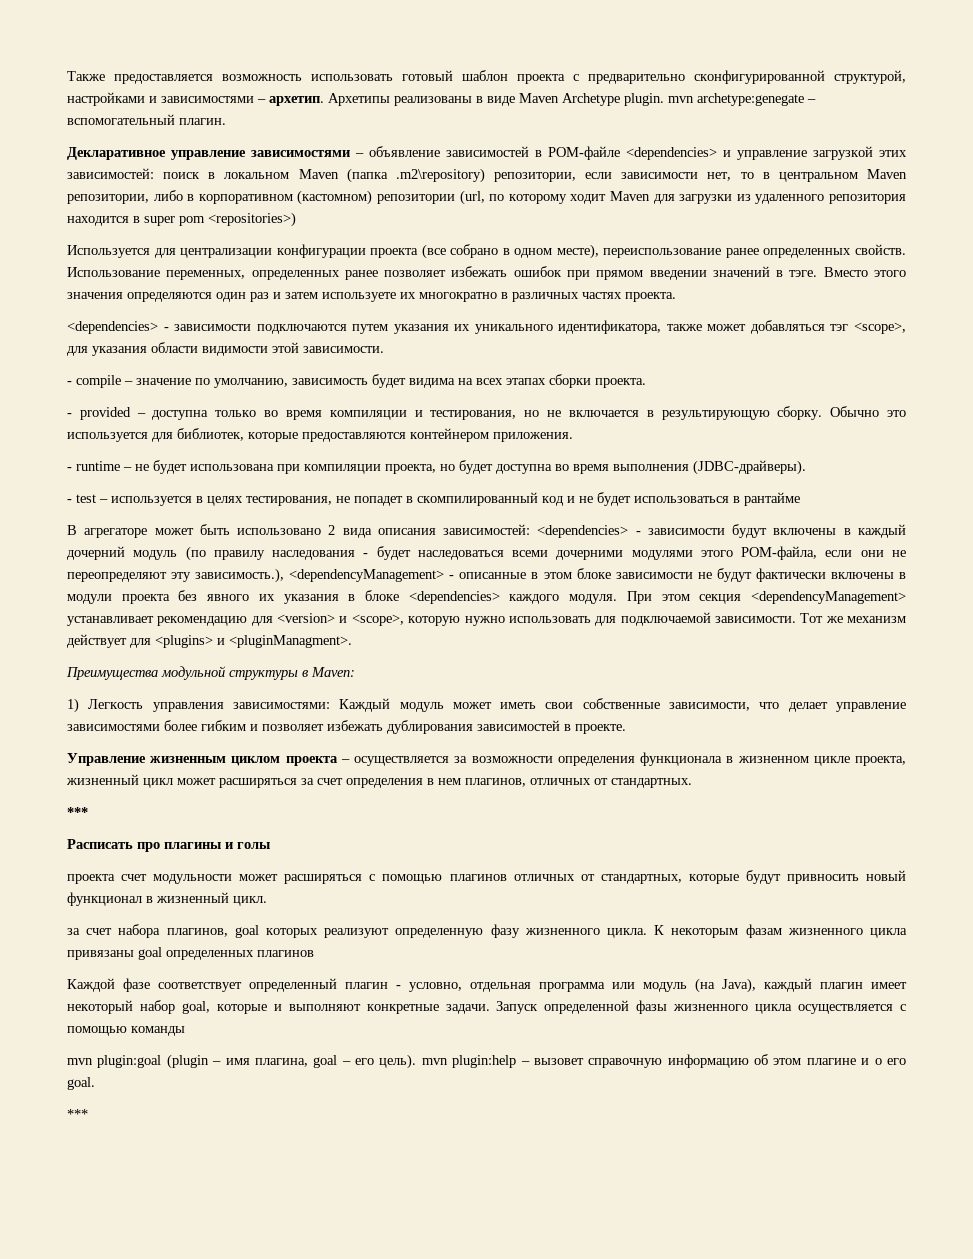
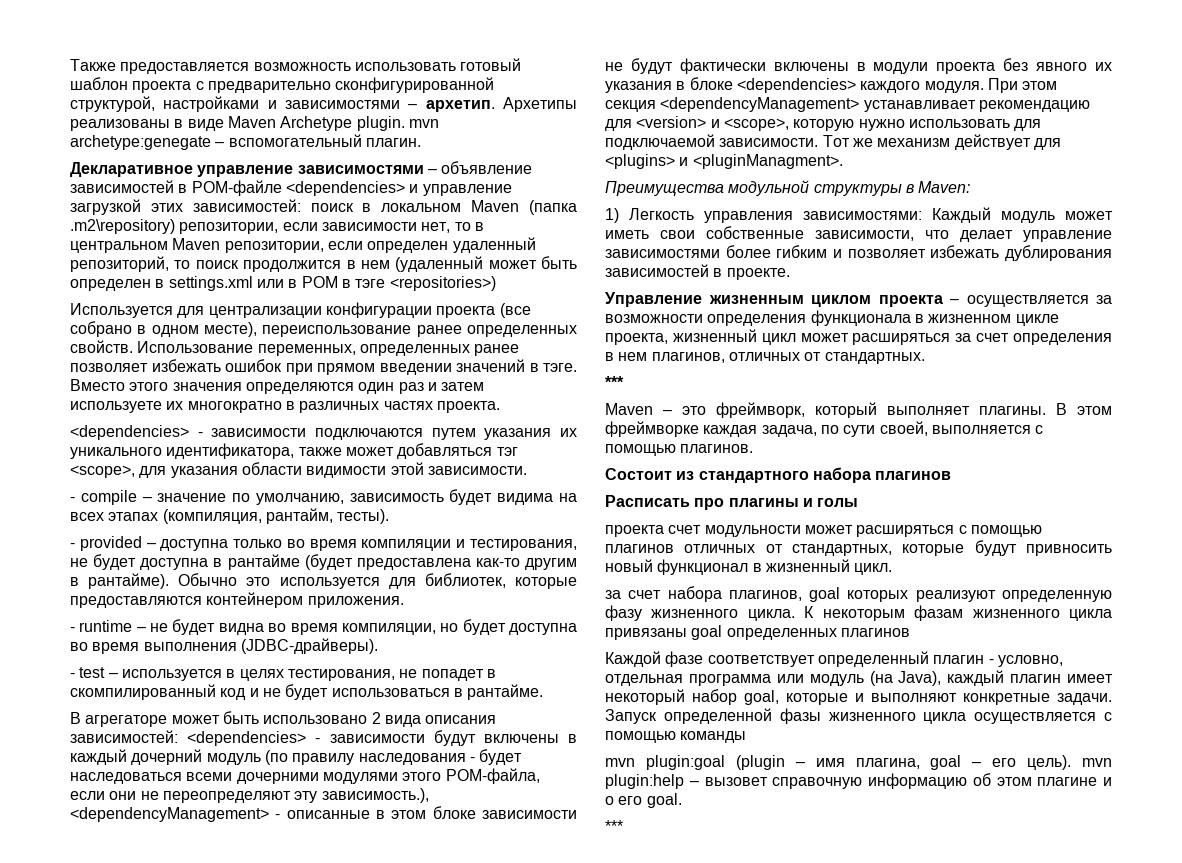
- Декларативное управление зависимостями – объявление зависимостей в POM-файле <dependencies> и управление загрузкой этих зависимостей: поиск в локальном Maven (папка .m2\repository) репозитории, если зависимости нет, то в центральном Maven репозитории, либо в корпоративном (кастомном) репозитории (url, по которому ходит Maven для загрузки из удаленного репозитория находится в super pom <repositories>)
+ Декларативное управление зависимостями – объявление зависимостей в POM-файле <dependencies> и управление загрузкой этих зависимостей: поиск в локальном Maven (папка .m2\repository) репозитории, если зависимости нет, то в центральном Maven репозитории, если определен удаленный репозиторий, то поиск продолжится в нем (удаленный может быть определен в settings.xml или в POM в тэге <repositories>)
- - compile – значение по умолчанию, зависимость будет видима на всех этапах сборки проекта.
+ - compile – значение по умолчанию, зависимость будет видима на всех этапах (компиляция, рантайм, тесты).
- - provided – доступна только во время компиляции и тестирования, но не включается в результирующую сборку.
+ - provided – доступна только во время компиляции и тестирования, не будет доступна в рантайме (будет предоставлена как-то другим в рантайме).
- - runtime – не будет использована при компиляции проекта, но будет доступна во время выполнения (JDBC-драйверы).
+ - runtime – не будет видна во время компиляции, но будет доступна во время выполнения (JDBC-драйверы).
- - test – используется в целях тестирования, не попадет в скомпилированный код и не будет использоваться в рантайме
+ - test – используется в целях тестирования, не попадет в скомпилированный код и не будет использоваться в рантайме.
+ Maven – это фреймворк, который выполняет плагины. В этом фреймворке каждая задача, по сути своей, выполняется с помощью плагинов.
+ Состоит из стандартного набора плагинов

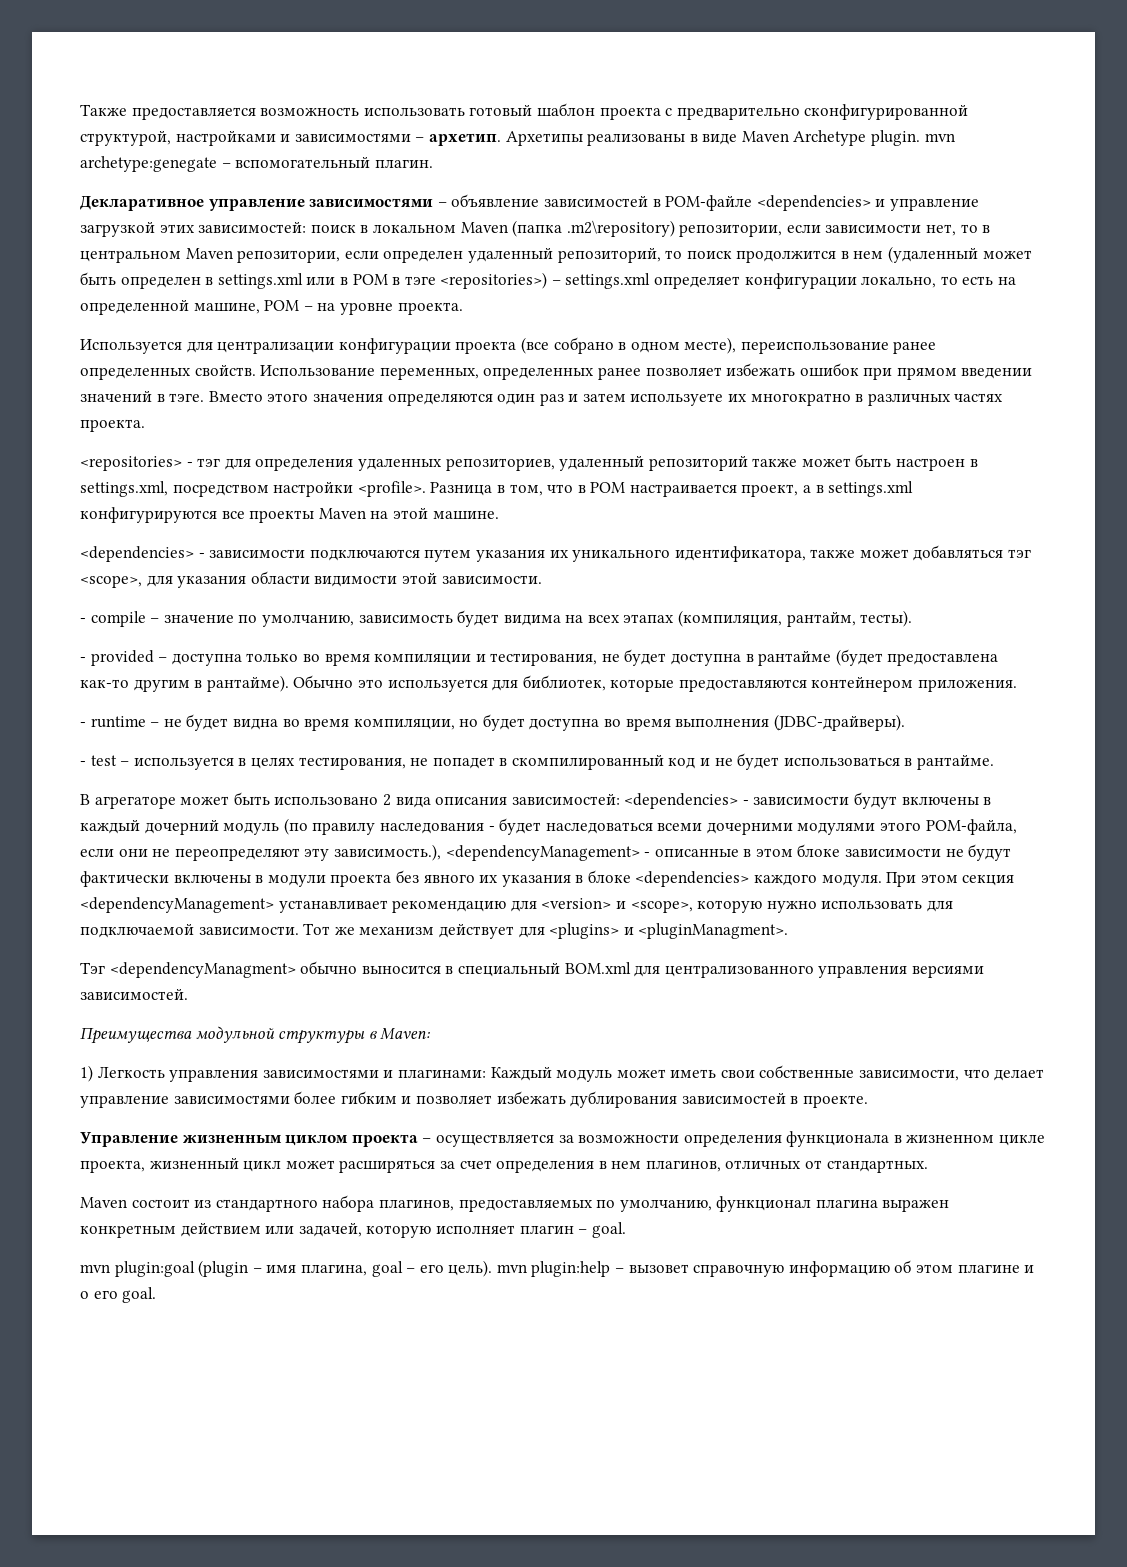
- Декларативное управление зависимостями – объявление зависимостей в POM-файле <dependencies> и управление загрузкой этих зависимостей: поиск в локальном Maven (папка .m2\repository) репозитории, если зависимости нет, то в центральном Maven репозитории, если определен удаленный репозиторий, то поиск продолжится в нем (удаленный может быть определен в settings.xml или в POM в тэге <repositories>)
+ Декларативное управление зависимостями – объявление зависимостей в POM-файле <dependencies> и управление загрузкой этих зависимостей: поиск в локальном Maven (папка .m2\repository) репозитории, если зависимости нет, то в центральном Maven репозитории, если определен удаленный репозиторий, то поиск продолжится в нем (удаленный может быть определен в settings.xml или в POM в тэге <repositories>) – settings.xml определяет конфигурации локально, то есть на определенной машине, POM – на уровне проекта.
+ <repositories> - тэг для определения удаленных репозиториев, удаленный репозиторий также может быть настроен в settings.xml, посредством настройки <profile>. Разница в том, что в POM настраивается проект, а в settings.xml конфигурируются все проекты Maven на этой машине.
+ Тэг <dependencyManagment> обычно выносится в специальный BOM.xml для централизованного управления версиями зависимостей.
- 1) Легкость управления зависимостями: Каждый модуль может иметь свои собственные зависимости, что делает управление зависимостями более гибким и позволяет избежать дублирования зависимостей в проекте.
+ 1) Легкость управления зависимостями и плагинами: Каждый модуль может иметь свои собственные зависимости, что делает управление зависимостями более гибким и позволяет избежать дублирования зависимостей в проекте.
  Управление жизненным циклом проекта – осуществляется за возможности определения функционала в жизненном цикле проекта, жизненный цикл может расширяться за счет определения в нем плагинов, отличных от стандартных.
- ***
- Maven – это фреймворк, который выполняет плагины. В этом фреймворке каждая задача, по сути своей, выполняется с помощью плагинов.
- Состоит из стандартного набора плагинов
- Расписать про плагины и голы
- проекта счет модульности может расширяться с помощью плагинов отличных от стандартных, которые будут привносить новый функционал в жизненный цикл.
- за счет набора плагинов, goal которых реализуют определенную фазу жизненного цикла. К некоторым фазам жизненного цикла привязаны goal определенных плагинов
- Каждой фазе соответствует определенный плагин - условно, отдельная программа или модуль (на Java), каждый плагин имеет некоторый набор goal, которые и выполняют конкретные задачи. Запуск определенной фазы жизненного цикла осуществляется с помощью команды
+ Maven состоит из стандартного набора плагинов, предоставляемых по умолчанию, функционал плагина выражен конкретным действием или задачей, которую исполняет плагин – goal.
  mvn plugin:goal (plugin – имя плагина, goal – его цель). mvn plugin:help – вызовет справочную информацию об этом плагине и о его goal.
- ***

